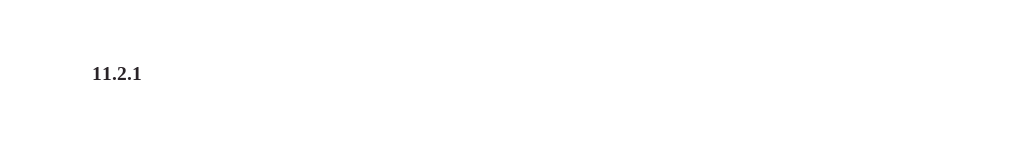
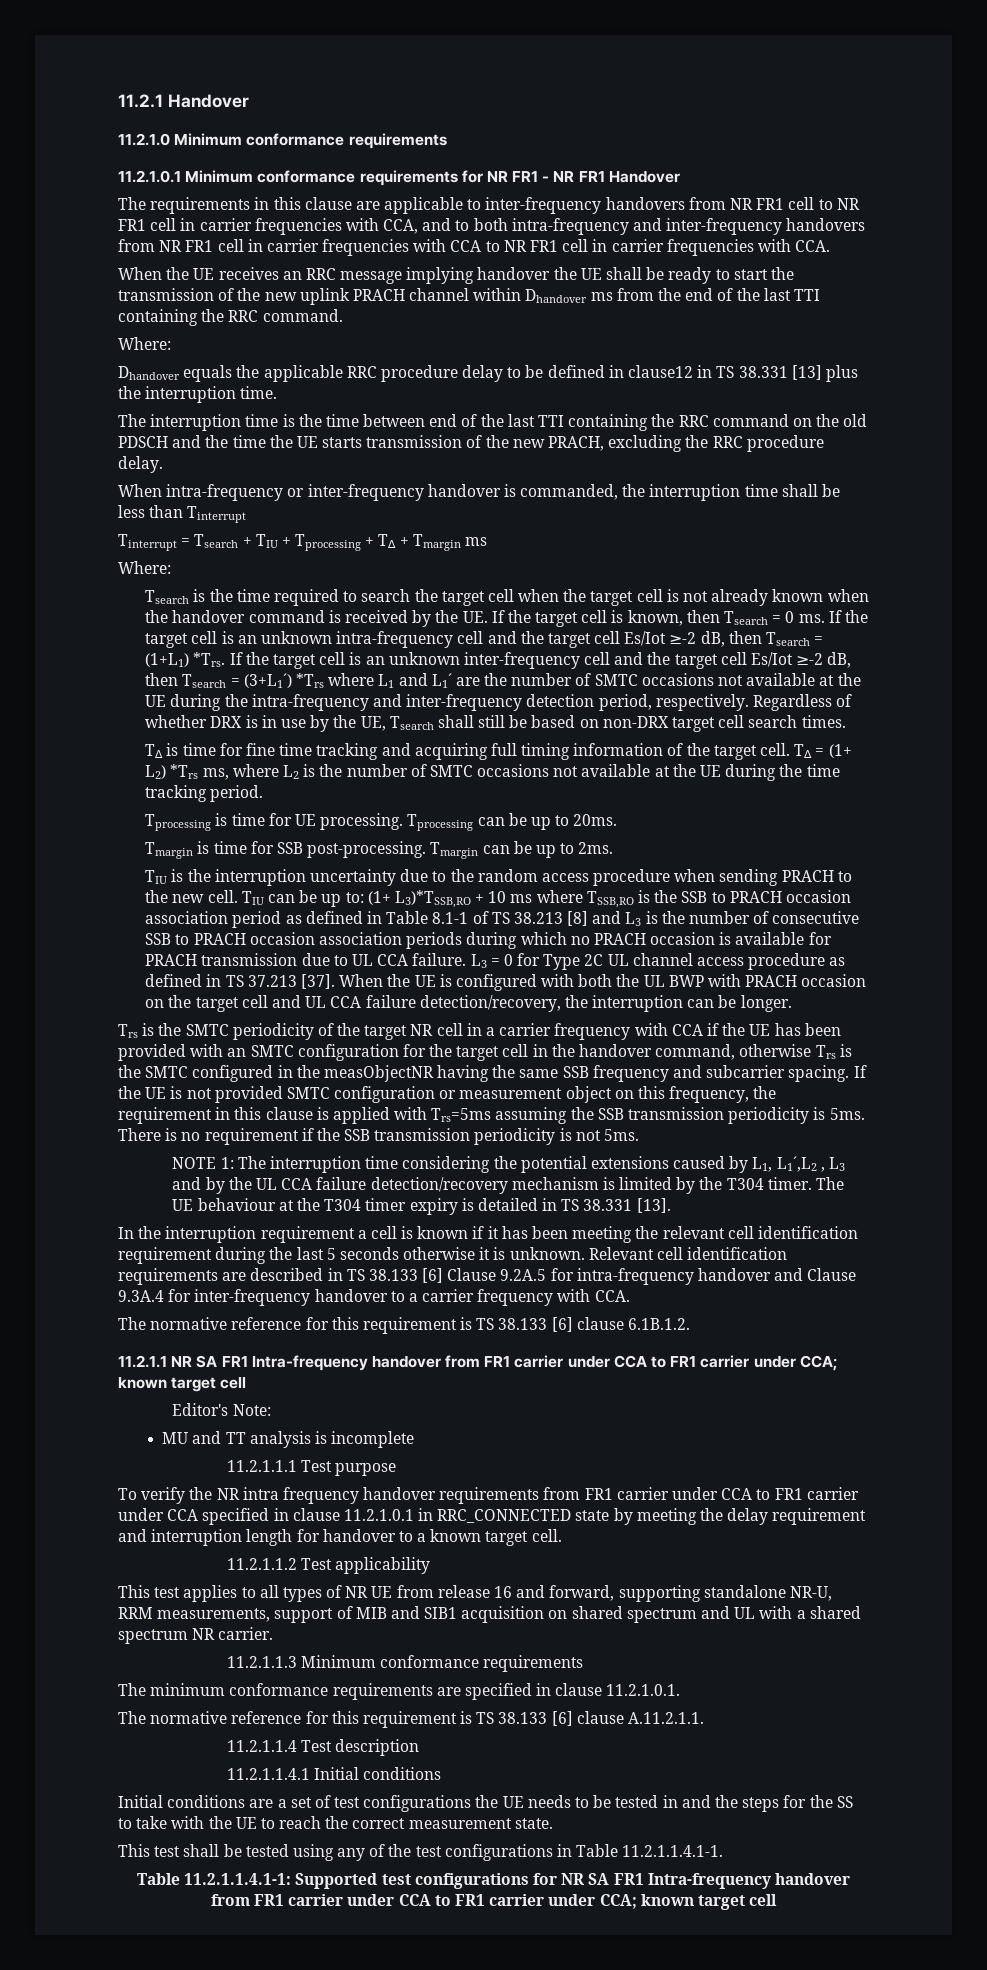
- 11.2.1
+ 11.2.1 Handover
+ 11.2.1.0 Minimum conformance requirements
+ 11.2.1.0.1 Minimum conformance requirements for NR FR1 - NR FR1 Handover
+ The requirements in this clause are applicable to inter-frequency handovers from NR FR1 cell to NR FR1 cell in carrier frequencies with CCA, and to both intra-frequency and inter-frequency handovers from NR FR1 cell in carrier frequencies with CCA to NR FR1 cell in carrier frequencies with CCA.
+ When the UE receives an RRC message implying handover the UE shall be ready to start the transmission of the new uplink PRACH channel within Dhandover ms from the end of the last TTI containing the RRC command.
+ Where:
+ Dhandover equals the applicable RRC procedure delay to be defined in clause12 in TS 38.331 [13] plus the interruption time.
+ The interruption time is the time between end of the last TTI containing the RRC command on the old PDSCH and the time the UE starts transmission of the new PRACH, excluding the RRC procedure delay.
+ When intra-frequency or inter-frequency handover is commanded, the interruption time shall be less than Tinterrupt
+ Tinterrupt = Tsearch + TIU + Tprocessing + T∆ + Tmargin ms
+ Where:
+ Tsearch is the time required to search the target cell when the target cell is not already known when the handover command is received by the UE. If the target cell is known, then Tsearch = 0 ms. If the target cell is an unknown intra-frequency cell and the target cell Es/Iot ≥-2 dB, then Tsearch = (1+L1) *Trs. If the target cell is an unknown inter-frequency cell and the target cell Es/Iot ≥-2 dB, then Tsearch = (3+L1´) *Trs where L1 and L1´ are the number of SMTC occasions not available at the UE during the intra-frequency and inter-frequency detection period, respectively. Regardless of whether DRX is in use by the UE, Tsearch shall still be based on non-DRX target cell search times.
+ T∆ is time for fine time tracking and acquiring full timing information of the target cell. T∆ = (1+ L2) *Trs ms, where L2 is the number of SMTC occasions not available at the UE during the time tracking period.
+ Tprocessing is time for UE processing. Tprocessing can be up to 20ms.
+ Tmargin is time for SSB post-processing. Tmargin can be up to 2ms.
+ TIU is the interruption uncertainty due to the random access procedure when sending PRACH to the new cell. TIU can be up to: (1+ L3)*TSSB,RO + 10 ms where TSSB,RO is the SSB to PRACH occasion association period as defined in Table 8.1-1 of TS 38.213 [8] and L3 is the number of consecutive SSB to PRACH occasion association periods during which no PRACH occasion is available for PRACH transmission due to UL CCA failure. L3 = 0 for Type 2C UL channel access procedure as defined in TS 37.213 [37]. When the UE is configured with both the UL BWP with PRACH occasion on the target cell and UL CCA failure detection/recovery, the interruption can be longer.
+ Trs is the SMTC periodicity of the target NR cell in a carrier frequency with CCA if the UE has been provided with an SMTC configuration for the target cell in the handover command, otherwise Trs is the SMTC configured in the measObjectNR having the same SSB frequency and subcarrier spacing. If the UE is not provided SMTC configuration or measurement object on this frequency, the requirement in this clause is applied with Trs=5ms assuming the SSB transmission periodicity is 5ms. There is no requirement if the SSB transmission periodicity is not 5ms.
+ NOTE 1: The interruption time considering the potential extensions caused by L1, L1´,L2 , L3 and by the UL CCA failure detection/recovery mechanism is limited by the T304 timer. The UE behaviour at the T304 timer expiry is detailed in TS 38.331 [13].
+ In the interruption requirement a cell is known if it has been meeting the relevant cell identification requirement during the last 5 seconds otherwise it is unknown. Relevant cell identification requirements are described in TS 38.133 [6] Clause 9.2A.5 for intra-frequency handover and Clause 9.3A.4 for inter-frequency handover to a carrier frequency with CCA.
+ The normative reference for this requirement is TS 38.133 [6] clause 6.1B.1.2.
+ 11.2.1.1 NR SA FR1 Intra-frequency handover from FR1 carrier under CCA to FR1 carrier under CCA; known target cell
+ Editor's Note:
+ MU and TT analysis is incomplete
+ 11.2.1.1.1 Test purpose
+ To verify the NR intra frequency handover requirements from FR1 carrier under CCA to FR1 carrier under CCA specified in clause 11.2.1.0.1 in RRC_CONNECTED state by meeting the delay requirement and interruption length for handover to a known target cell.
+ 11.2.1.1.2 Test applicability
+ This test applies to all types of NR UE from release 16 and forward, supporting standalone NR-U, RRM measurements, support of MIB and SIB1 acquisition on shared spectrum and UL with a shared spectrum NR carrier.
+ 11.2.1.1.3 Minimum conformance requirements
+ The minimum conformance requirements are specified in clause 11.2.1.0.1.
+ The normative reference for this requirement is TS 38.133 [6] clause A.11.2.1.1.
+ 11.2.1.1.4 Test description
+ 11.2.1.1.4.1 Initial conditions
+ Initial conditions are a set of test configurations the UE needs to be tested in and the steps for the SS to take with the UE to reach the correct measurement state.
+ This test shall be tested using any of the test configurations in Table 11.2.1.1.4.1-1.
+ Table 11.2.1.1.4.1-1: Supported test configurations for NR SA FR1 Intra-frequency handover from FR1 carrier under CCA to FR1 carrier under CCA; known target cell

